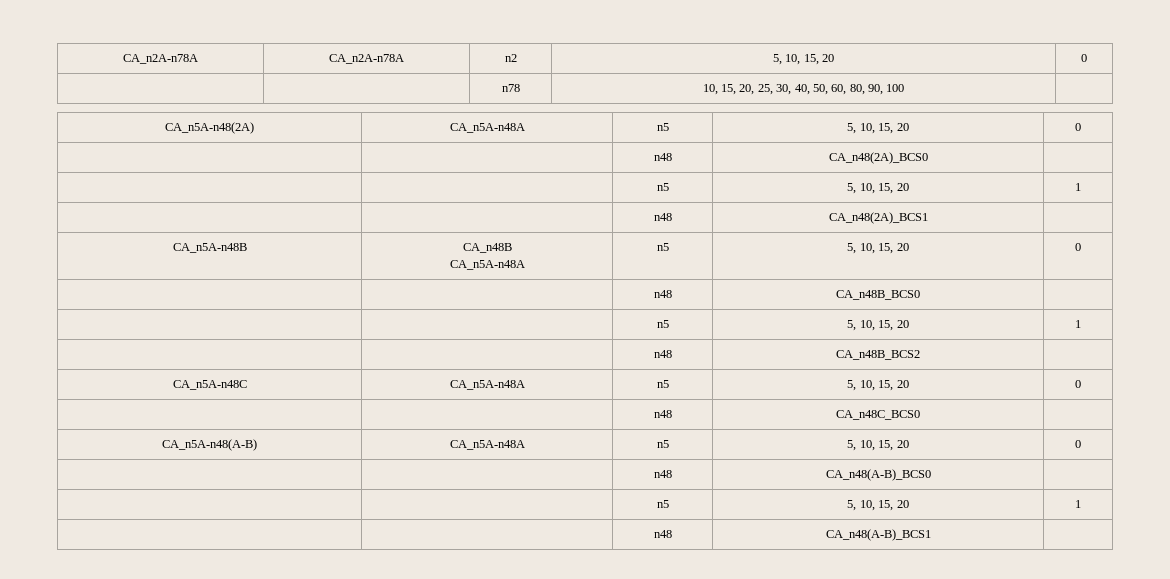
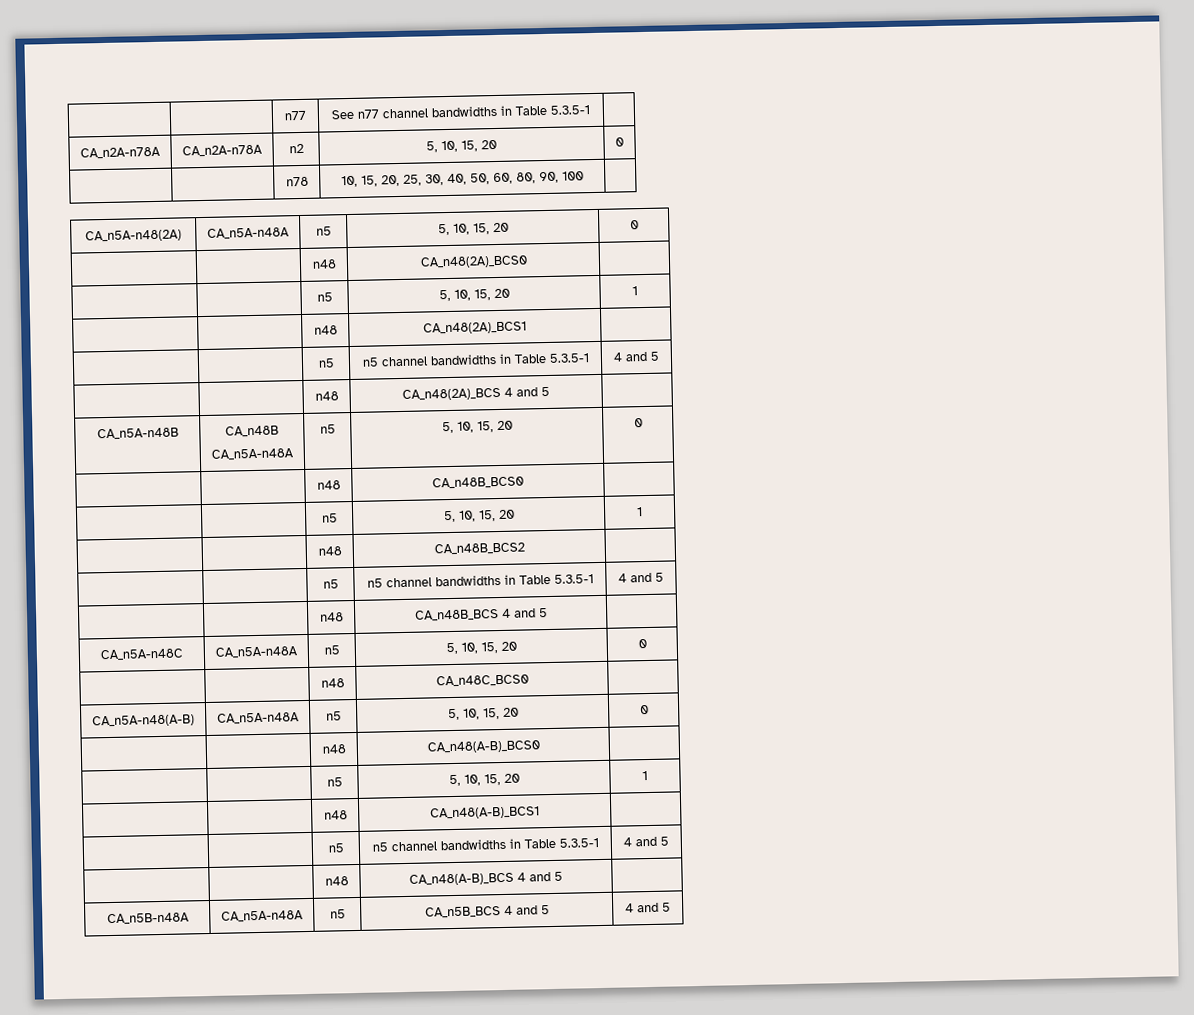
+ | | n77 | See n77 channel bandwidths in Table 5.3.5-1 |
  | | n48 | CA_n48(2A)_BCS1 |
+ | | n5 | n5 channel bandwidths in Table 5.3.5-1 | 4 and 5
+ | | n48 | CA_n48(2A)_BCS 4 and 5 |
  | | n48 | CA_n48B_BCS2 |
+ | | n5 | n5 channel bandwidths in Table 5.3.5-1 | 4 and 5
+ | | n48 | CA_n48B_BCS 4 and 5 |
  | | n48 | CA_n48(A-B)_BCS1 |
+ | | n5 | n5 channel bandwidths in Table 5.3.5-1 | 4 and 5
+ | | n48 | CA_n48(A-B)_BCS 4 and 5 |
+ CA_n5B-n48A | CA_n5A-n48A | n5 | CA_n5B_BCS 4 and 5 | 4 and 5

